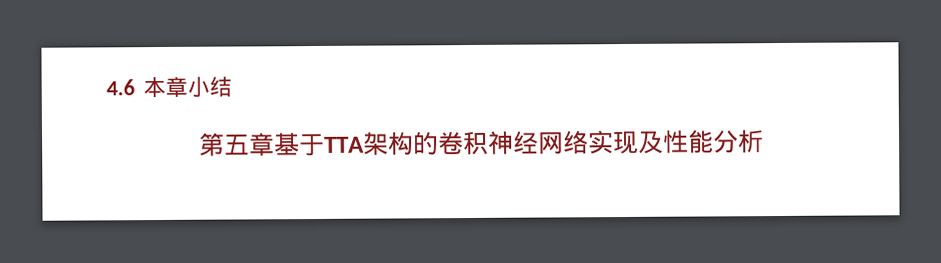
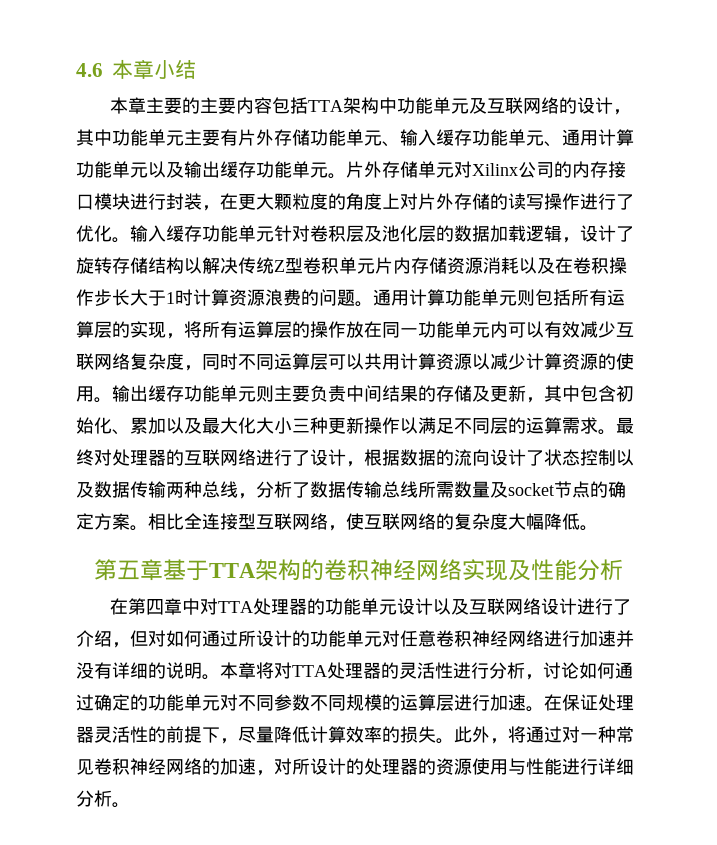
+ 本章主要的主要内容包括TTA架构中功能单元及互联网络的设计，其中功能单元主要有片外存储功能单元、输入缓存功能单元、通用计算功能单元以及输出缓存功能单元。片外存储单元对Xilinx公司的内存接口模块进行封装，在更大颗粒度的角度上对片外存储的读写操作进行了优化。输入缓存功能单元针对卷积层及池化层的数据加载逻辑，设计了旋转存储结构以解决传统Z型卷积单元片内存储资源消耗以及在卷积操作步长大于1时计算资源浪费的问题。通用计算功能单元则包括所有运算层的实现，将所有运算层的操作放在同一功能单元内可以有效减少互联网络复杂度，同时不同运算层可以共用计算资源以减少计算资源的使用。输出缓存功能单元则主要负责中间结果的存储及更新，其中包含初始化、累加以及最大化大小三种更新操作以满足不同层的运算需求。最终对处理器的互联网络进行了设计，根据数据的流向设计了状态控制以及数据传输两种总线，分析了数据传输总线所需数量及socket节点的确定方案。相比全连接型互联网络，使互联网络的复杂度大幅降低。
+ 在第四章中对TTA处理器的功能单元设计以及互联网络设计进行了介绍，但对如何通过所设计的功能单元对任意卷积神经网络进行加速并没有详细的说明。本章将对TTA处理器的灵活性进行分析，讨论如何通过确定的功能单元对不同参数不同规模的运算层进行加速。在保证处理器灵活性的前提下，尽量降低计算效率的损失。此外，将通过对一种常见卷积神经网络的加速，对所设计的处理器的资源使用与性能进行详细分析。

